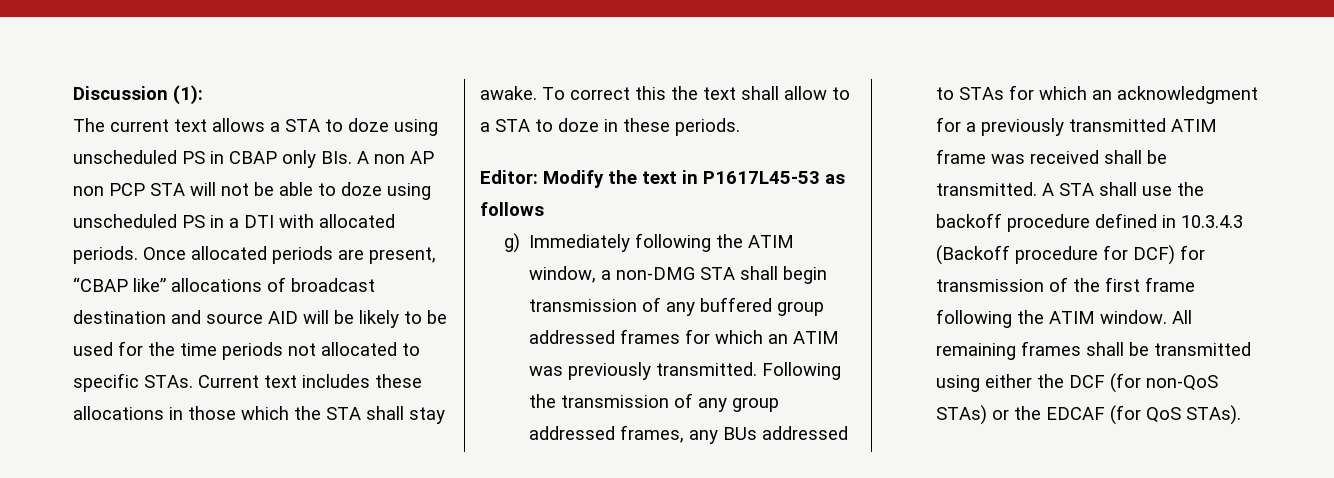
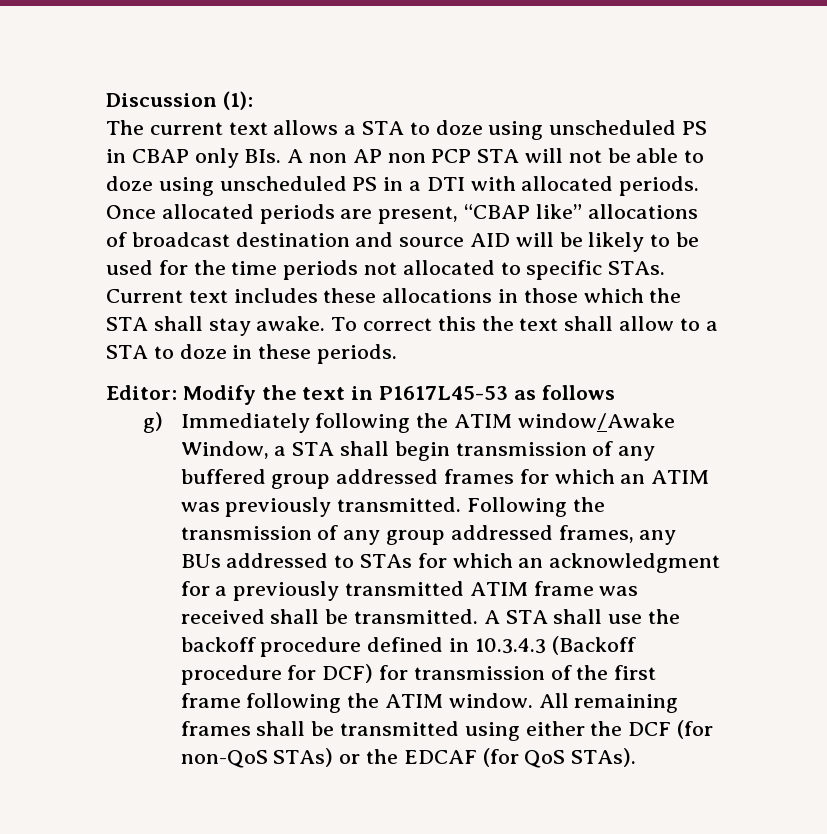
- g) Immediately following the ATIM window, a non-DMG STA shall begin transmission of any buffered group addressed frames for which an ATIM was previously transmitted.
+ g) Immediately following the ATIM window/Awake Window, a STA shall begin transmission of any buffered group addressed frames for which an ATIM was previously transmitted.

